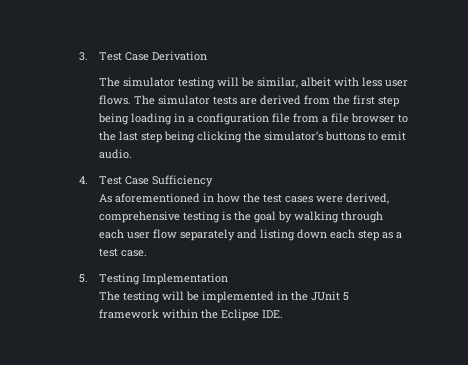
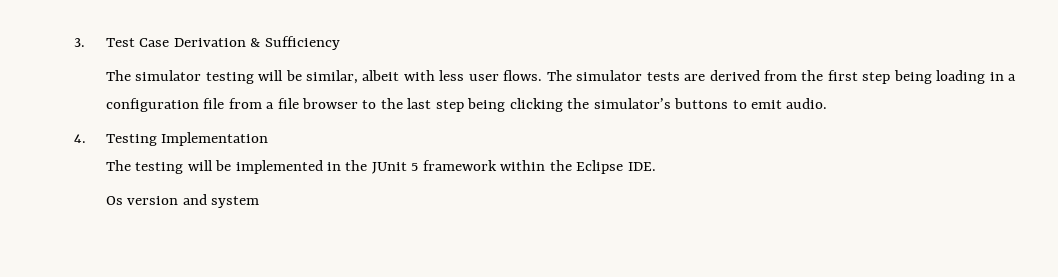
- 3. Test Case Derivation
+ 3. Test Case Derivation & Sufficiency
- 4. Test Case Sufficiency
- As aforementioned in how the test cases were derived, comprehensive testing is the goal by walking through each user flow separately and listing down each step as a test case.
- 5. Testing Implementation
+ 4. Testing Implementation
+ Os version and system

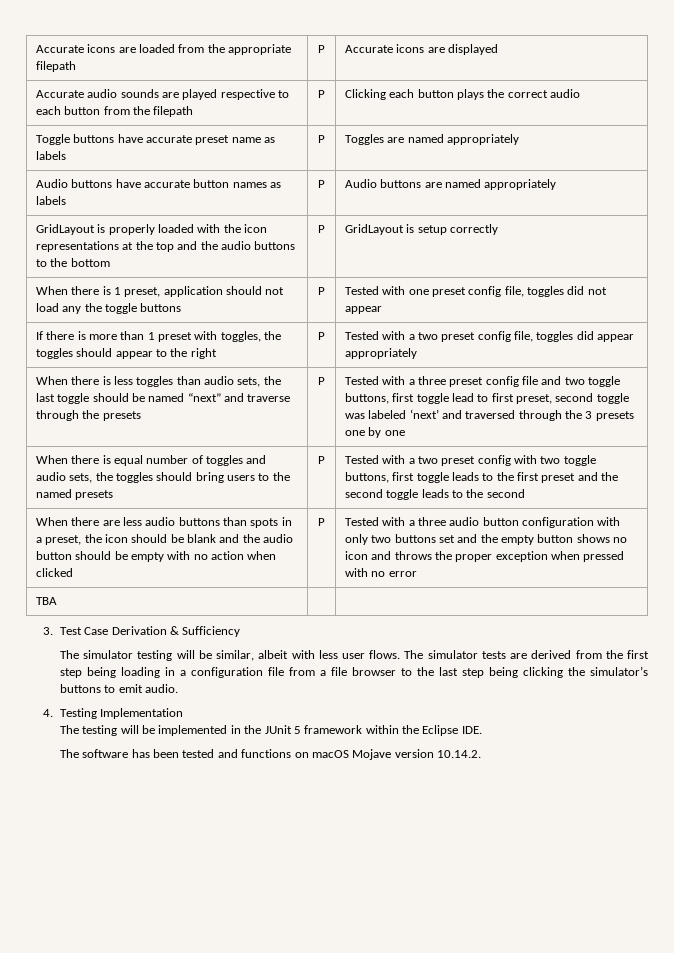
+ Accurate icons are loaded from the appropriate filepath | P | Accurate icons are displayed
+ Accurate audio sounds are played respective to each button from the filepath | P | Clicking each button plays the correct audio
+ Toggle buttons have accurate preset name as labels | P | Toggles are named appropriately
+ Audio buttons have accurate button names as labels | P | Audio buttons are named appropriately
+ GridLayout is properly loaded with the icon representations at the top and the audio buttons to the bottom | P | GridLayout is setup correctly
+ When there is 1 preset, application should not load any the toggle buttons | P | Tested with one preset config file, toggles did not appear
+ If there is more than 1 preset with toggles, the toggles should appear to the right | P | Tested with a two preset config file, toggles did appear appropriately
+ When there is less toggles than audio sets, the last toggle should be named “next” and traverse through the presets | P | Tested with a three preset config file and two toggle buttons, first toggle lead to first preset, second toggle was labeled ‘next’ and traversed through the 3 presets one by one
+ When there is equal number of toggles and audio sets, the toggles should bring users to the named presets | P | Tested with a two preset config with two toggle buttons, first toggle leads to the first preset and the second toggle leads to the second
+ When there are less audio buttons than spots in a preset, the icon should be blank and the audio button should be empty with no action when clicked | P | Tested with a three audio button configuration with only two buttons set and the empty button shows no icon and throws the proper exception when pressed with no error
+ TBA | |
- Os version and system
+ The software has been tested and functions on macOS Mojave version 10.14.2.

